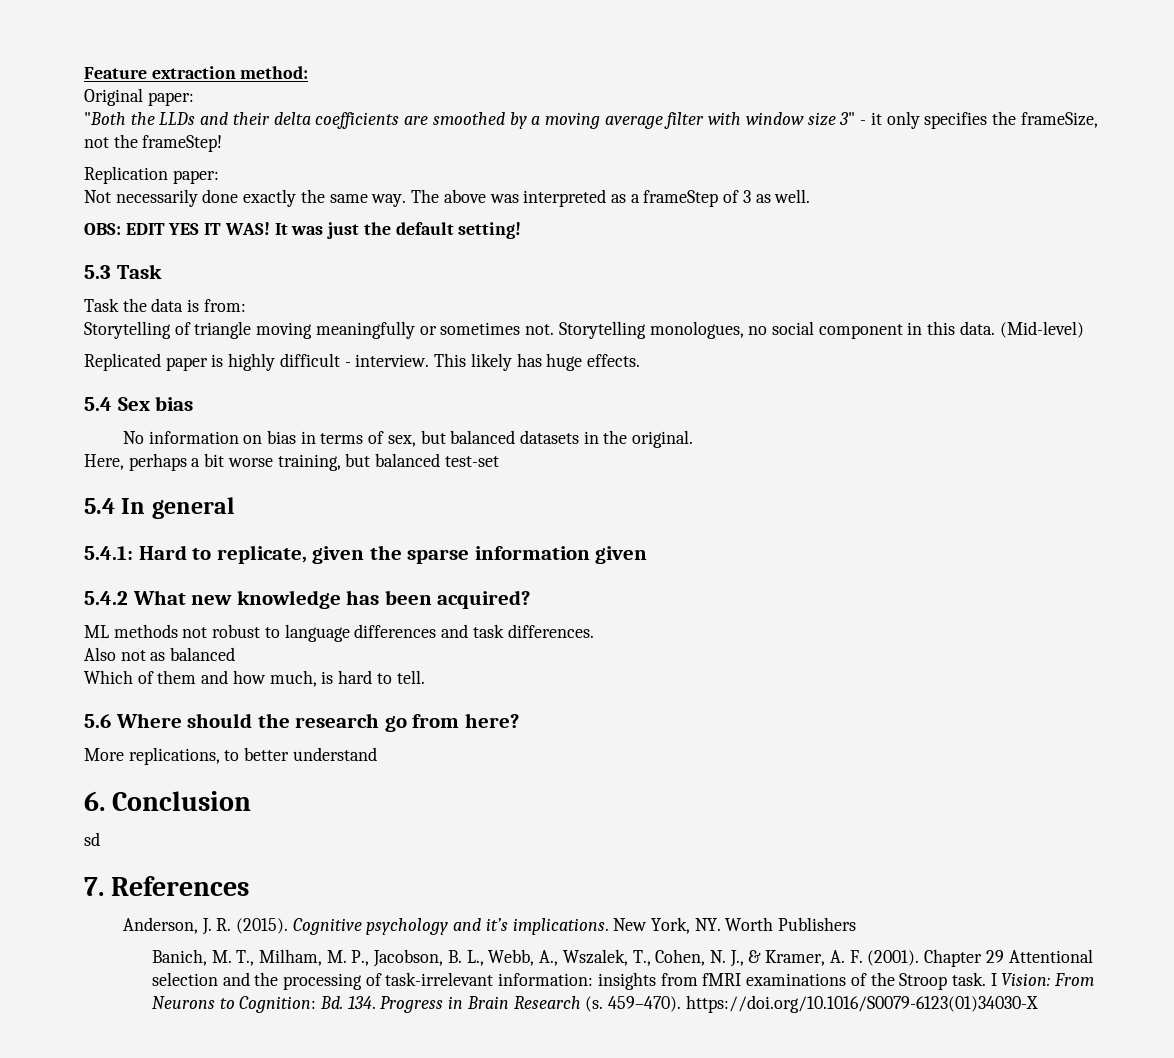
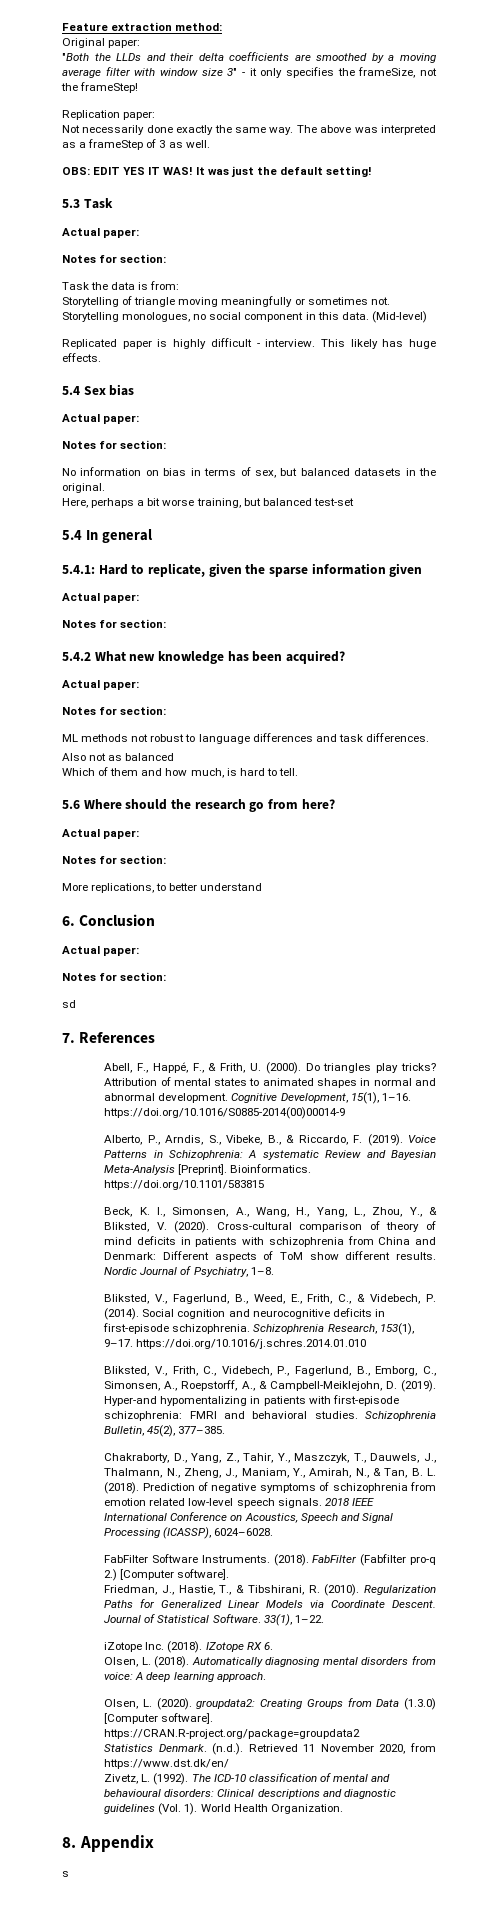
  5.3 Task
+ Actual paper:
+ Notes for section:
  5.4 Sex bias
+ Actual paper:
+ Notes for section:
  5.4.1: Hard to replicate, given the sparse information given
+ Actual paper:
+ Notes for section:
  5.4.2 What new knowledge has been acquired?
+ Actual paper:
+ Notes for section:
  5.6 Where should the research go from here?
+ Actual paper:
+ Notes for section:
  6. Conclusion
+ Actual paper:
+ Notes for section:
  sd
  7. References
- Anderson, J. R. (2015). Cognitive psychology and it’s implications. New York, NY. Worth Publishers
- Banich, M. T., Milham, M. P., Jacobson, B. L., Webb, A., Wszalek, T., Cohen, N. J., & Kramer, A. F. (2001). Chapter 29 Attentional selection and the processing of task-irrelevant information: insights from fMRI examinations of the Stroop task. I Vision: From Neurons to Cognition: Bd. 134. Progress in Brain Research (s. 459–470). https://doi.org/10.1016/S0079-6123(01)34030-X
+ Abell, F., Happé, F., & Frith, U. (2000). Do triangles play tricks? Attribution of mental states to animated shapes in normal and abnormal development. Cognitive Development, 15(1), 1–16. https://doi.org/10.1016/S0885-2014(00)00014-9
+ Alberto, P., Arndis, S., Vibeke, B., & Riccardo, F. (2019). Voice Patterns in Schizophrenia: A systematic Review and Bayesian Meta-Analysis [Preprint]. Bioinformatics. https://doi.org/10.1101/583815
+ Beck, K. I., Simonsen, A., Wang, H., Yang, L., Zhou, Y., & Bliksted, V. (2020). Cross-cultural comparison of theory of mind deficits in patients with schizophrenia from China and Denmark: Different aspects of ToM show different results. Nordic Journal of Psychiatry, 1–8.
+ Bliksted, V., Fagerlund, B., Weed, E., Frith, C., & Videbech, P. (2014). Social cognition and neurocognitive deficits in first-episode schizophrenia. Schizophrenia Research, 153(1), 9–17. https://doi.org/10.1016/j.schres.2014.01.010
+ Bliksted, V., Frith, C., Videbech, P., Fagerlund, B., Emborg, C., Simonsen, A., Roepstorff, A., & Campbell-Meiklejohn, D. (2019). Hyper-and hypomentalizing in patients with first-episode schizophrenia: FMRI and behavioral studies. Schizophrenia Bulletin, 45(2), 377–385.
+ Chakraborty, D., Yang, Z., Tahir, Y., Maszczyk, T., Dauwels, J., Thalmann, N., Zheng, J., Maniam, Y., Amirah, N., & Tan, B. L. (2018). Prediction of negative symptoms of schizophrenia from emotion related low-level speech signals. 2018 IEEE International Conference on Acoustics, Speech and Signal Processing (ICASSP), 6024–6028.
+ FabFilter Software Instruments. (2018). FabFilter (Fabfilter pro-q 2.) [Computer software].
+ Friedman, J., Hastie, T., & Tibshirani, R. (2010). Regularization Paths for Generalized Linear Models via Coordinate Descent. Journal of Statistical Software. 33(1), 1–22.
+ iZotope Inc. (2018). IZotope RX 6.
+ Olsen, L. (2018). Automatically diagnosing mental disorders from voice: A deep learning approach.
+ Olsen, L. (2020). groupdata2: Creating Groups from Data (1.3.0) [Computer software]. https://CRAN.R-project.org/package=groupdata2
+ Statistics Denmark. (n.d.). Retrieved 11 November 2020, from https://www.dst.dk/en/
+ Zivetz, L. (1992). The ICD-10 classification of mental and behavioural disorders: Clinical descriptions and diagnostic guidelines (Vol. 1). World Health Organization.
+ 8. Appendix
+ s

